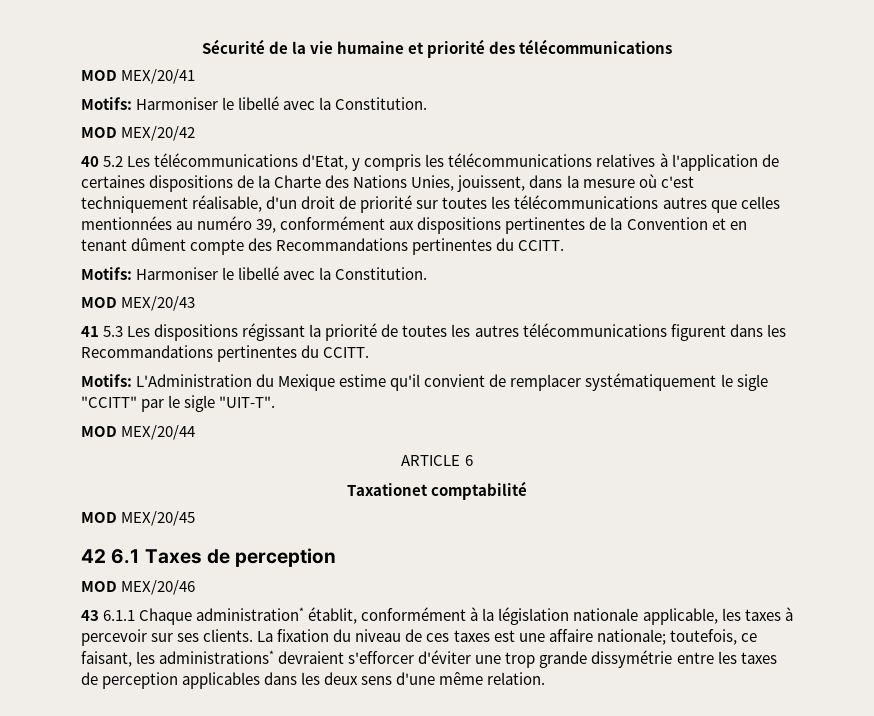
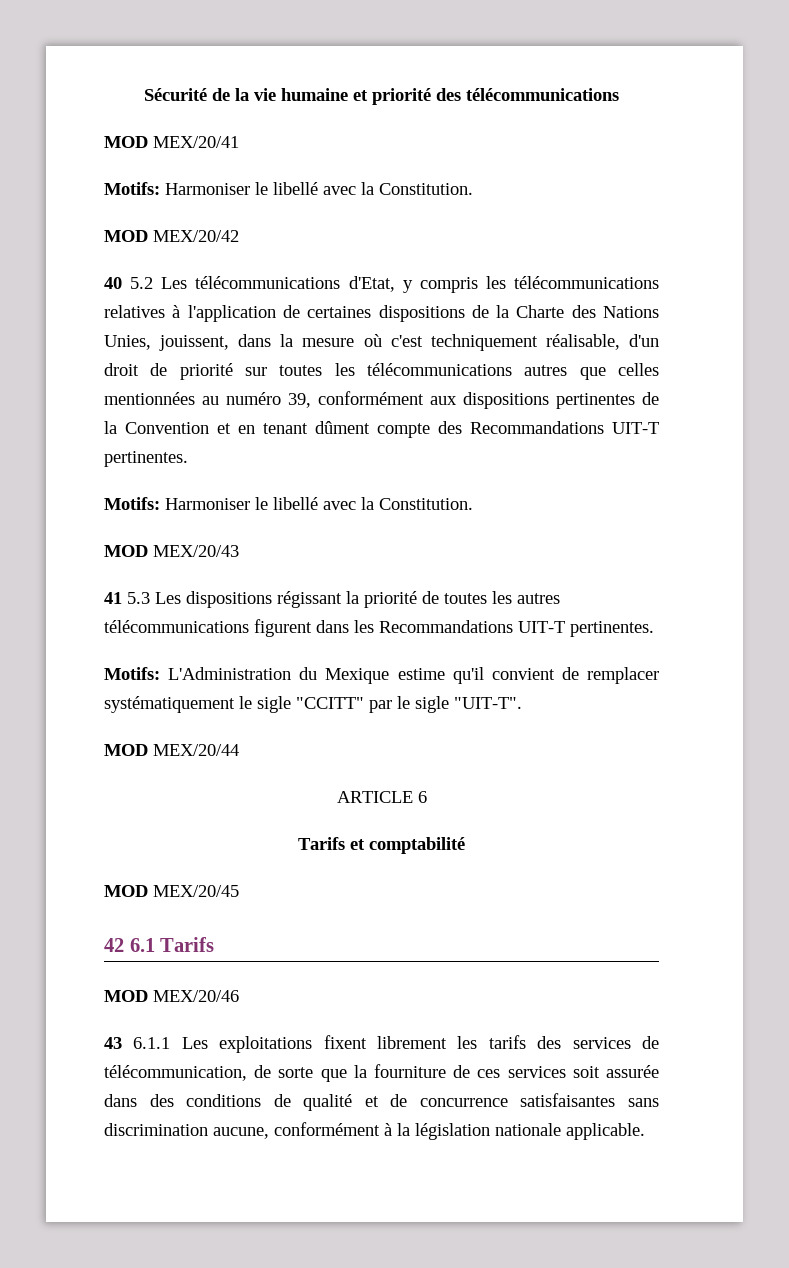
- 40 5.2 Les télécommunications d'Etat, y compris les télécommunications relatives à l'application de certaines dispositions de la Charte des Nations Unies, jouissent, dans la mesure où c'est techniquement réalisable, d'un droit de priorité sur toutes les télécommunications autres que celles mentionnées au numéro 39, conformément aux dispositions pertinentes de la Convention et en tenant dûment compte des Recommandations pertinentes du CCITT.
+ 40 5.2 Les télécommunications d'Etat, y compris les télécommunications relatives à l'application de certaines dispositions de la Charte des Nations Unies, jouissent, dans la mesure où c'est techniquement réalisable, d'un droit de priorité sur toutes les télécommunications autres que celles mentionnées au numéro 39, conformément aux dispositions pertinentes de la Convention et en tenant dûment compte des Recommandations UIT-T pertinentes.
- 41 5.3 Les dispositions régissant la priorité de toutes les autres télécommunications figurent dans les Recommandations pertinentes du CCITT.
+ 41 5.3 Les dispositions régissant la priorité de toutes les autres télécommunications figurent dans les Recommandations UIT-T pertinentes.
- Taxationet comptabilité
+ Tarifs et comptabilité
- 42 6.1 Taxes de perception
+ 42 6.1 Tarifs
- 43 6.1.1 Chaque administration* établit, conformément à la législation nationale applicable, les taxes à percevoir sur ses clients. La fixation du niveau de ces taxes est une affaire nationale; toutefois, ce faisant, les administrations* devraient s'efforcer d'éviter une trop grande dissymétrie entre les taxes de perception applicables dans les deux sens d'une même relation.
+ 43 6.1.1 Les exploitations fixent librement les tarifs des services de télécommunication, de sorte que la fourniture de ces services soit assurée dans des conditions de qualité et de concurrence satisfaisantes sans discrimination aucune, conformément à la législation nationale applicable.

